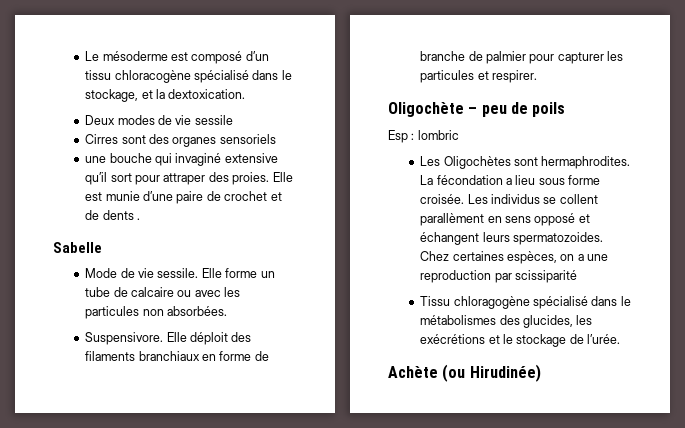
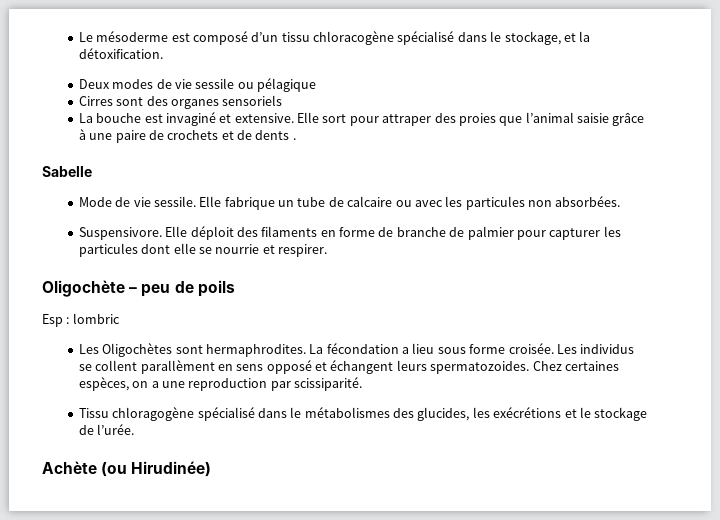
- Le mésoderme est composé d’un tissu chloracogène spécialisé dans le stockage, et la dextoxication.
+ Le mésoderme est composé d’un tissu chloracogène spécialisé dans le stockage, et la détoxification.
- Deux modes de vie sessile
+ Deux modes de vie sessile ou pélagique
- une bouche qui invaginé extensive qu’il sort pour attraper des proies. Elle est munie d’une paire de crochet et de dents .
+ La bouche est invaginé et extensive. Elle sort pour attraper des proies que l’animal saisie grâce à une paire de crochets et de dents .
- Elle forme un tube de calcaire ou avec les particules non absorbées.
+ Elle fabrique un tube de calcaire ou avec les particules non absorbées.
- Elle déploit des filaments branchiaux en forme de branche de palmier pour capturer les particules et respirer.
+ Elle déploit des filaments en forme de branche de palmier pour capturer les particules dont elle se nourrie et respirer.
- Chez certaines espèces, on a une reproduction par scissiparité
+ Chez certaines espèces, on a une reproduction par scissiparité.

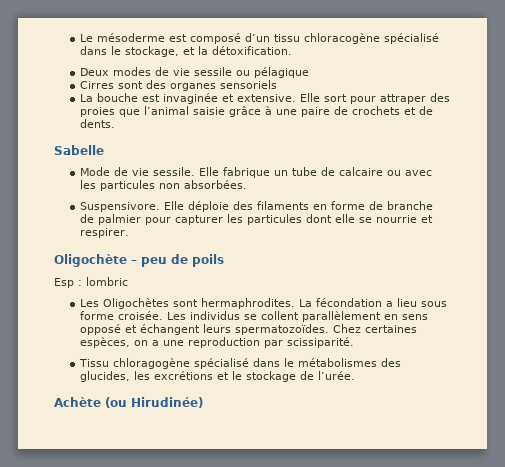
- La bouche est invaginé et extensive.
+ La bouche est invaginée et extensive.
- Elle sort pour attraper des proies que l’animal saisie grâce à une paire de crochets et de dents .
+ Elle sort pour attraper des proies que l’animal saisie grâce à une paire de crochets et de dents.
- Elle déploit des filaments en forme de branche de palmier pour capturer les particules dont elle se nourrie et respirer.
+ Elle déploie des filaments en forme de branche de palmier pour capturer les particules dont elle se nourrie et respirer.
- Les individus se collent parallèment en sens opposé et échangent leurs spermatozoides.
+ Les individus se collent parallèlement en sens opposé et échangent leurs spermatozoïdes.
- Tissu chloragogène spécialisé dans le métabolismes des glucides, les exécrétions et le stockage de l’urée.
+ Tissu chloragogène spécialisé dans le métabolismes des glucides, les excrétions et le stockage de l’urée.

